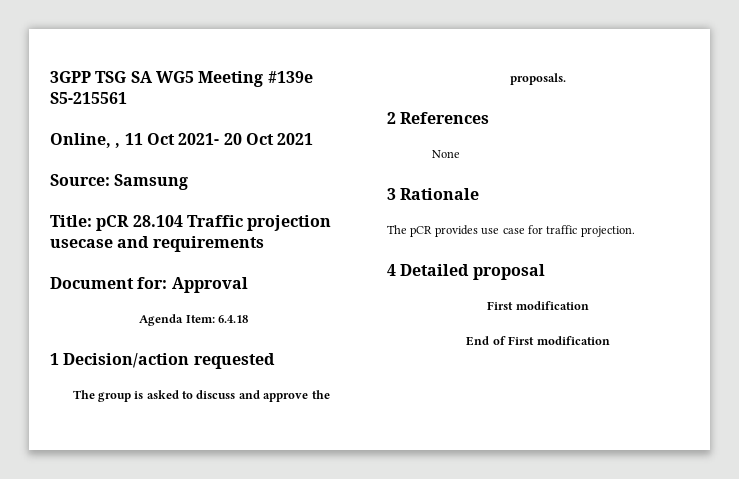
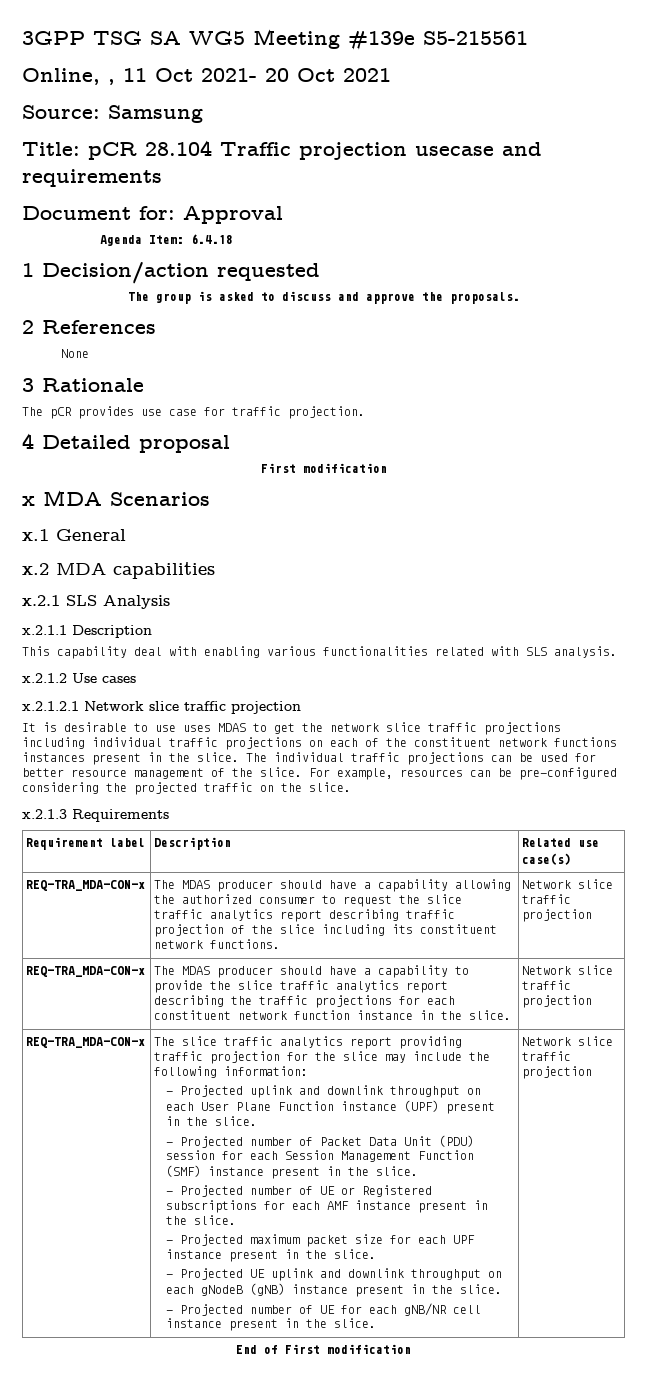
+ x MDA Scenarios
+ x.1 General
+ x.2 MDA capabilities
+ x.2.1 SLS Analysis
+ x.2.1.1 Description
+ This capability deal with enabling various functionalities related with SLS analysis.
+ x.2.1.2 Use cases
+ x.2.1.2.1 Network slice traffic projection
+ It is desirable to use uses MDAS to get the network slice traffic projections including individual traffic projections on each of the constituent network functions instances present in the slice. The individual traffic projections can be used for better resource management of the slice. For example, resources can be pre-configured considering the projected traffic on the slice.
+ x.2.1.3 Requirements
+ Requirement label | Description | Related use case(s)
+ REQ-TRA_MDA-CON-x | The MDAS producer should have a capability allowing the authorized consumer to request the slice traffic analytics report describing traffic projection of the slice including its constituent network functions. | Network slice traffic projection
+ REQ-TRA_MDA-CON-x | The MDAS producer should have a capability to provide the slice traffic analytics report describing the traffic projections for each constituent network function instance in the slice. | Network slice traffic projection
+ REQ-TRA_MDA-CON-x | The slice traffic analytics report providing traffic projection for the slice may include the following information:
+ - Projected uplink and downlink throughput on each User Plane Function instance (UPF) present in the slice.
+ - Projected number of Packet Data Unit (PDU) session for each Session Management Function (SMF) instance present in the slice.
+ - Projected number of UE or Registered subscriptions for each AMF instance present in the slice.
+ - Projected maximum packet size for each UPF instance present in the slice.
+ - Projected UE uplink and downlink throughput on each gNodeB (gNB) instance present in the slice.
+ - Projected number of UE for each gNB/NR cell instance present in the slice. | Network slice traffic projection

